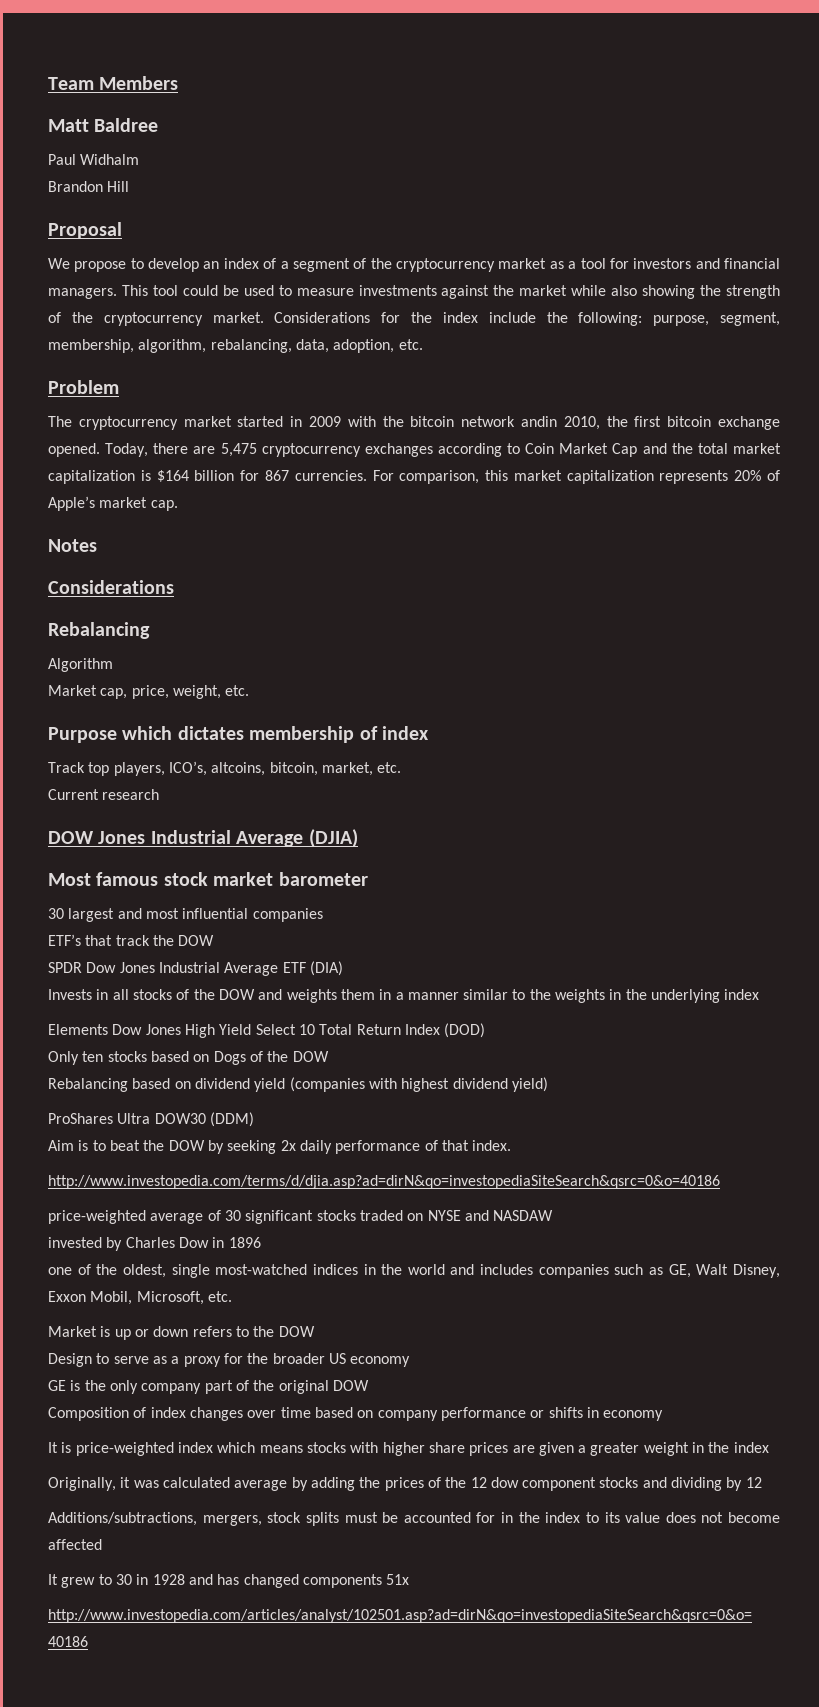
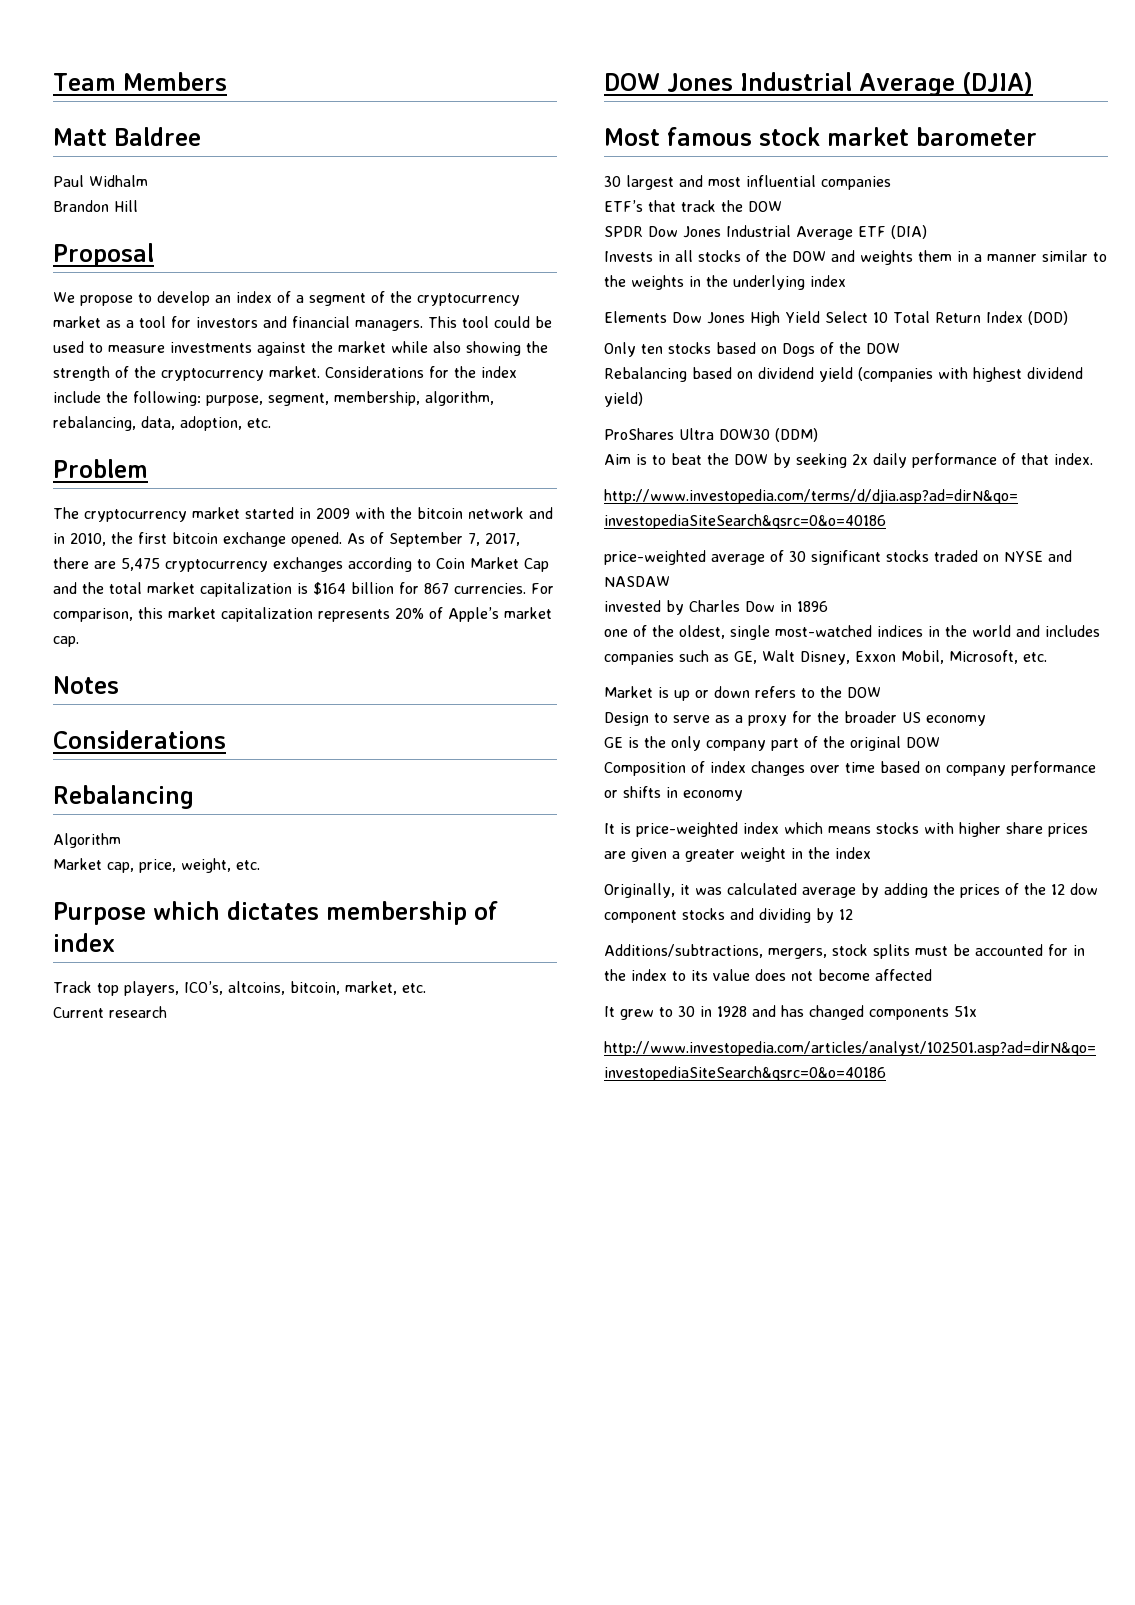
- The cryptocurrency market started in 2009 with the bitcoin network andin 2010, the first bitcoin exchange opened.
+ The cryptocurrency market started in 2009 with the bitcoin network and in 2010, the first bitcoin exchange opened.
- Today, there are 5,475 cryptocurrency exchanges according to Coin Market Cap and the total market capitalization is $164 billion for 867 currencies.
+ As of September 7, 2017, there are 5,475 cryptocurrency exchanges according to Coin Market Cap and the total market capitalization is $164 billion for 867 currencies.

